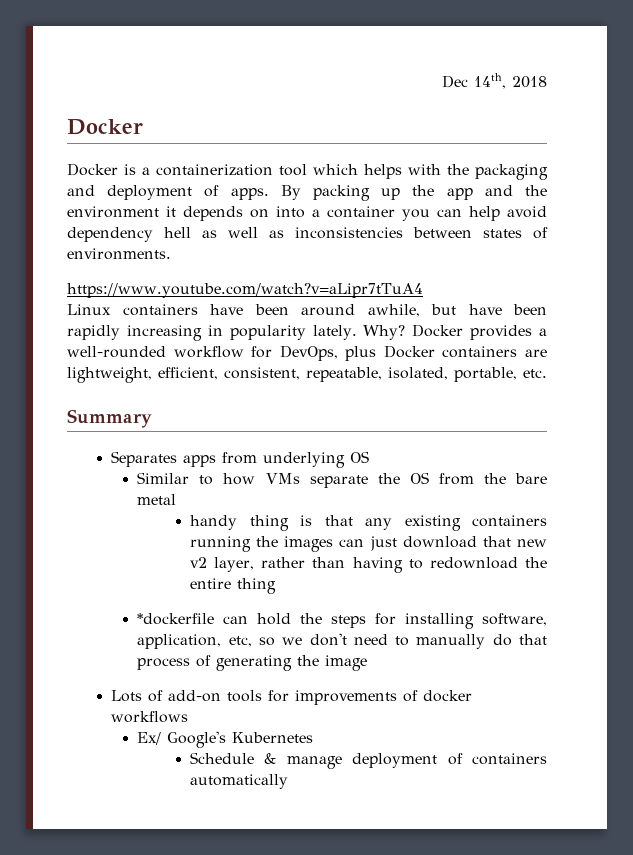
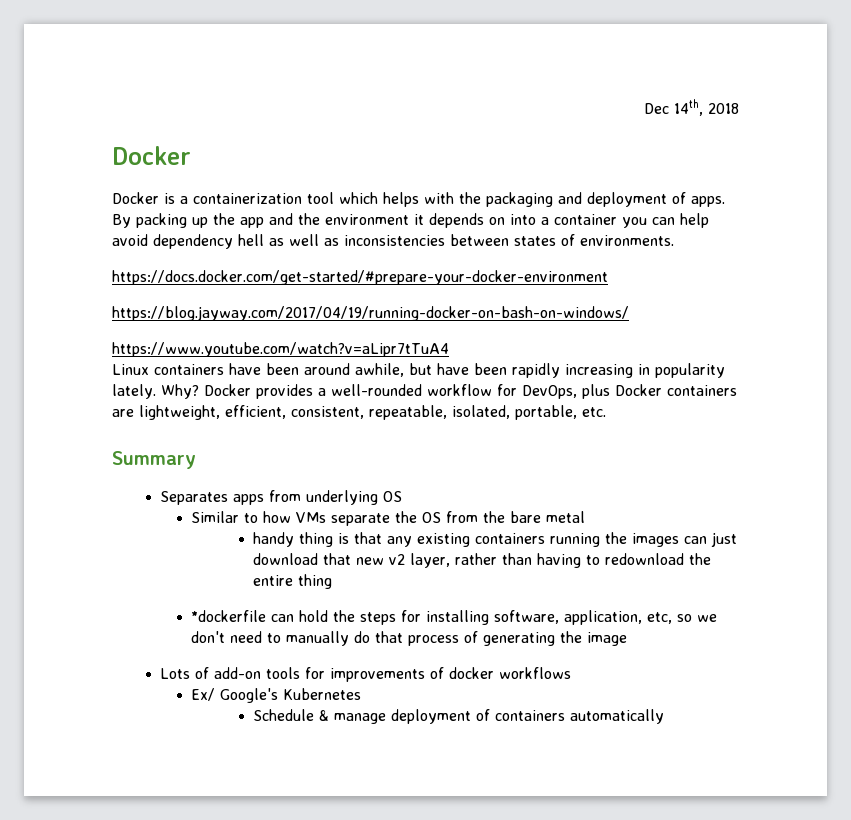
+ https://docs.docker.com/get-started/#prepare-your-docker-environment
+ https://blog.jayway.com/2017/04/19/running-docker-on-bash-on-windows/

